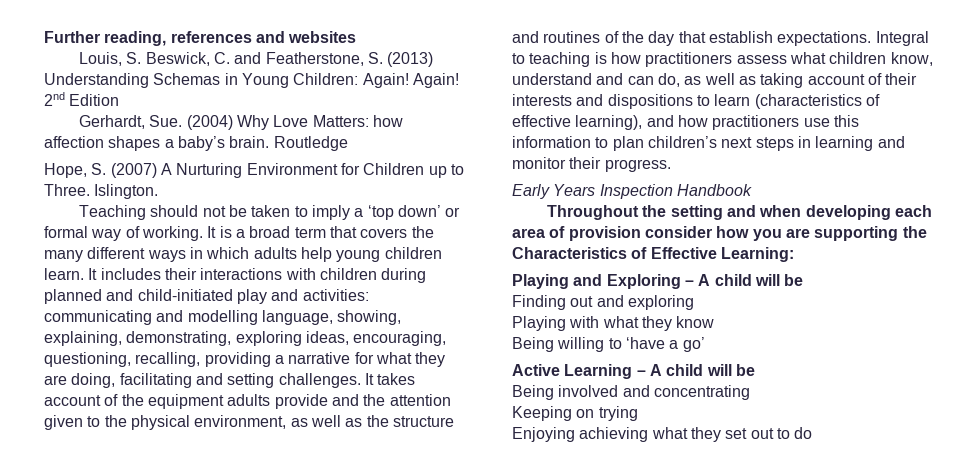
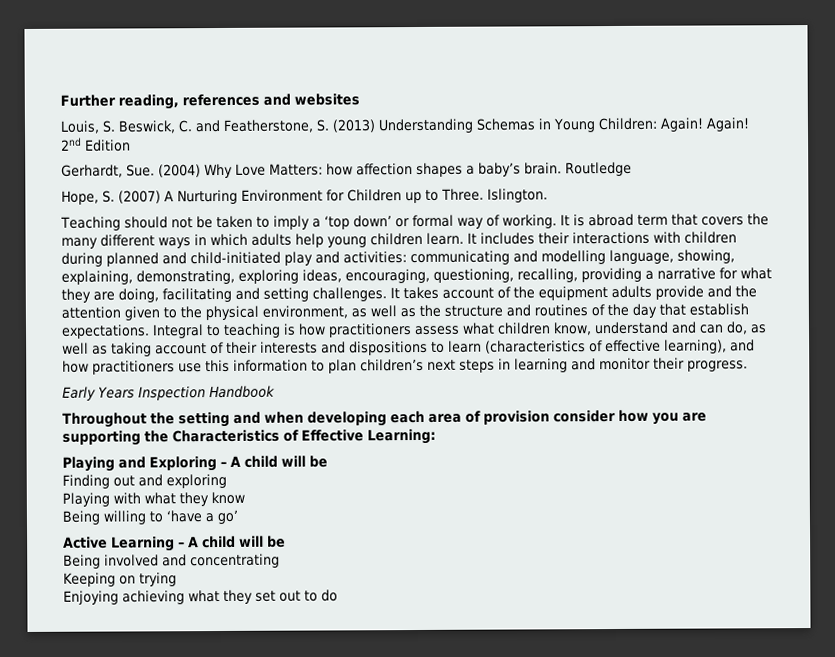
- It is a broad term that covers the many different ways in which adults help young children learn.
+ It is abroad term that covers the many different ways in which adults help young children learn.

